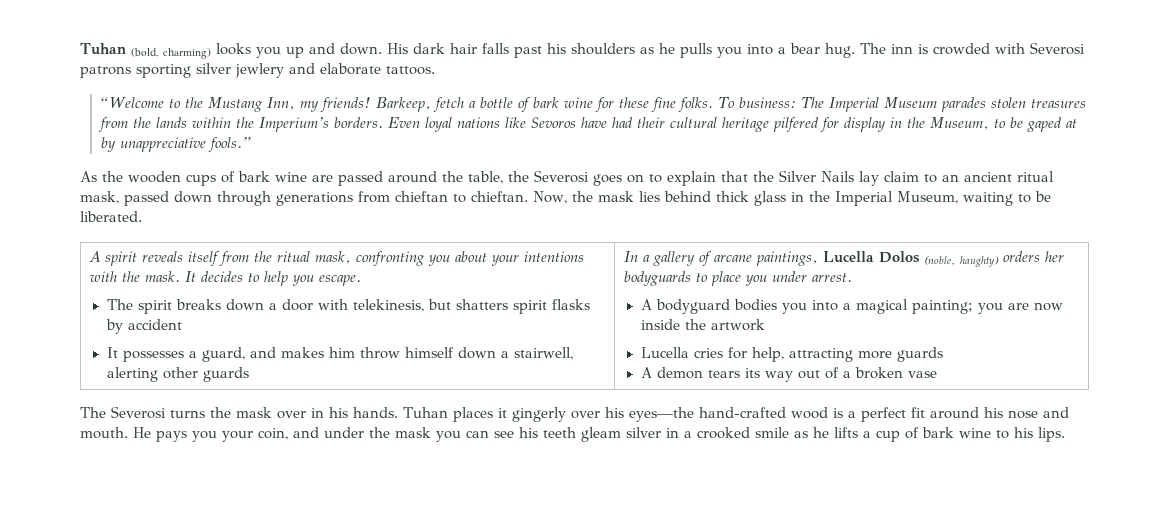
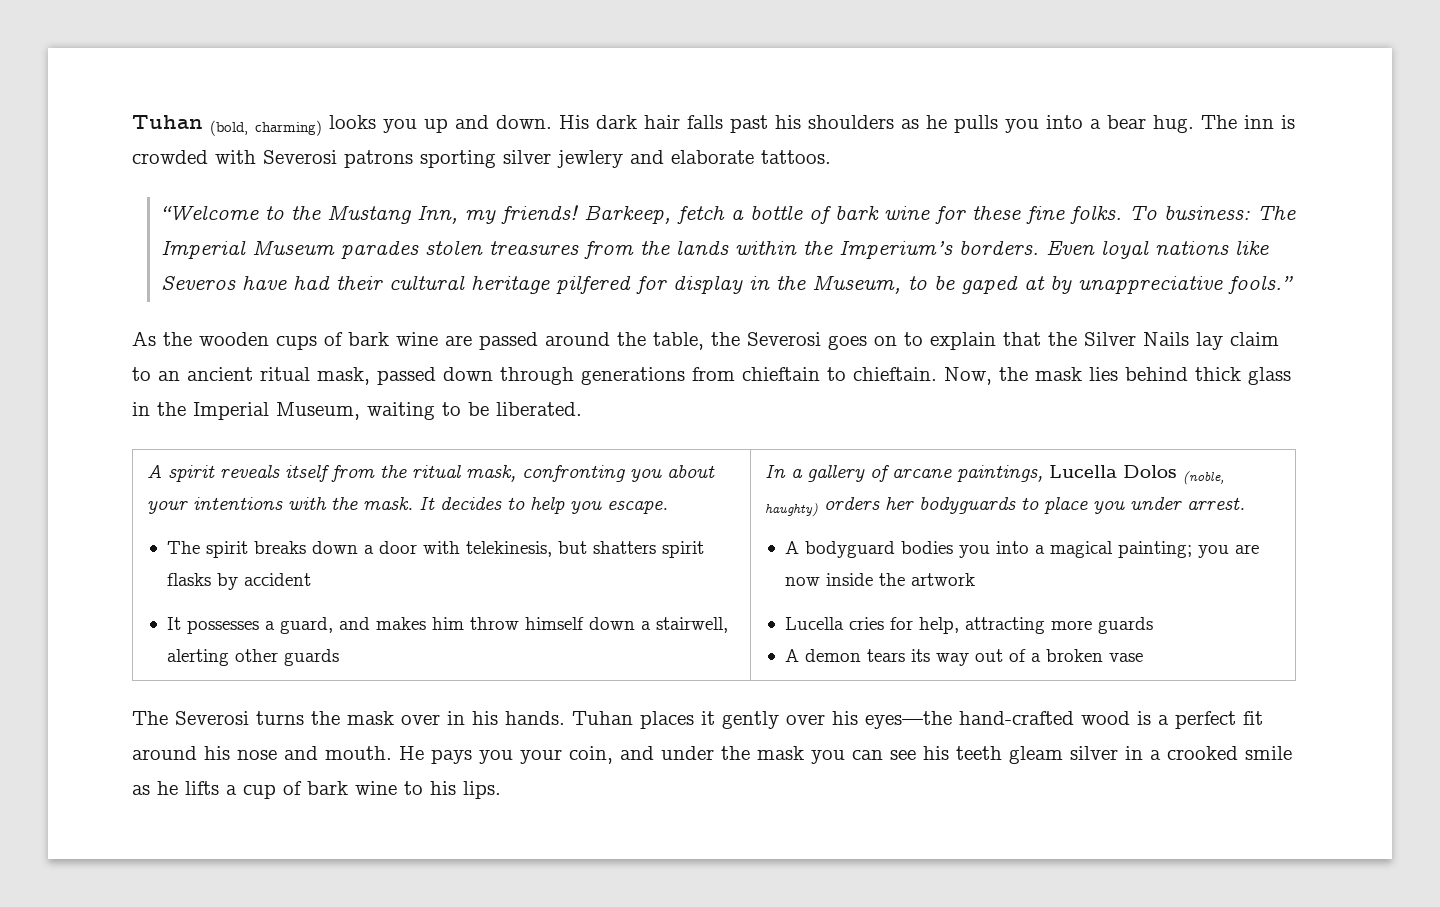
- Even loyal nations like Sevoros have had their cultural heritage pilfered for display in the Museum, to be gaped at by unappreciative fools.”
+ Even loyal nations like Severos have had their cultural heritage pilfered for display in the Museum, to be gaped at by unappreciative fools.”
- As the wooden cups of bark wine are passed around the table, the Severosi goes on to explain that the Silver Nails lay claim to an ancient ritual mask, passed down through generations from chieftan to chieftan.
+ As the wooden cups of bark wine are passed around the table, the Severosi goes on to explain that the Silver Nails lay claim to an ancient ritual mask, passed down through generations from chieftain to chieftain.
- Tuhan places it gingerly over his eyes—the hand-crafted wood is a perfect fit around his nose and mouth.
+ Tuhan places it gently over his eyes—the hand-crafted wood is a perfect fit around his nose and mouth.

